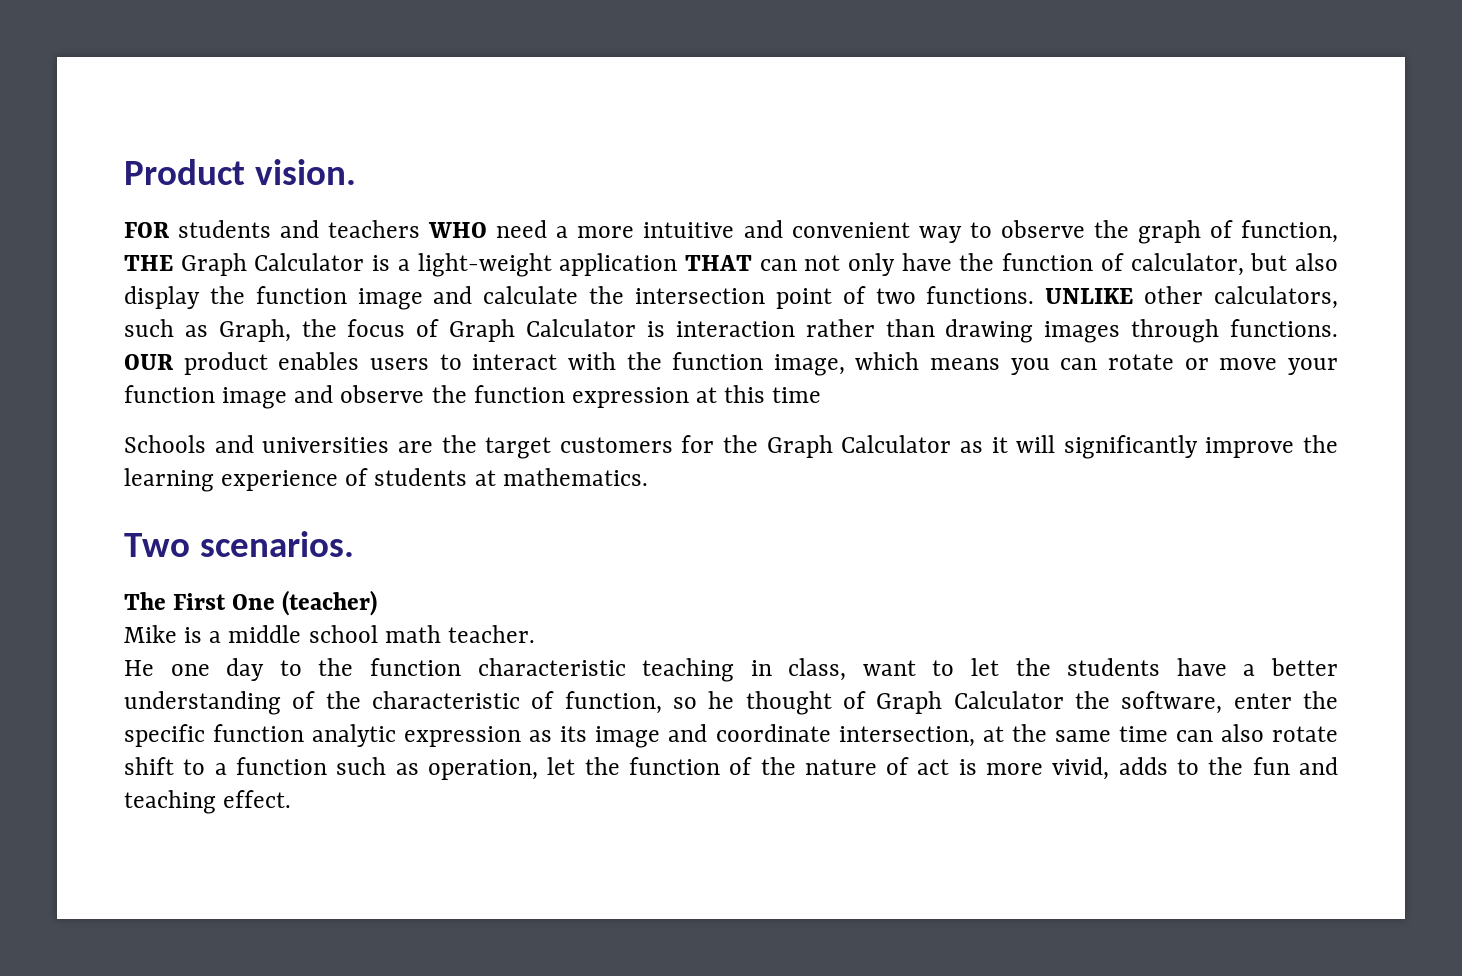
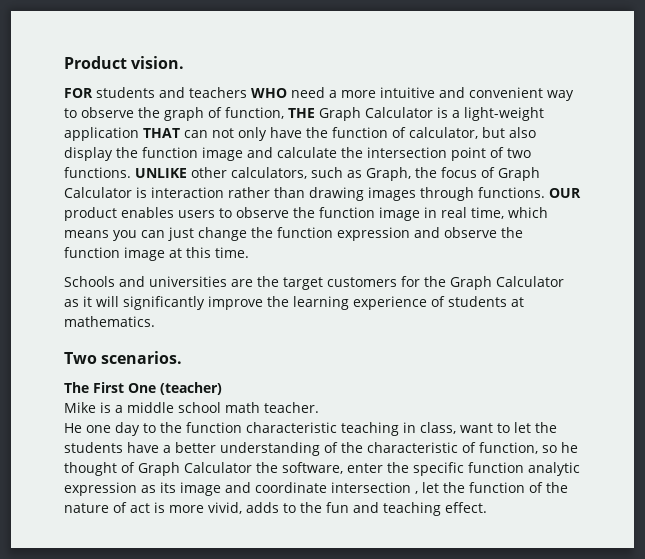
- OUR product enables users to interact with the function image, which means you can rotate or move your function image and observe the function expression at this time
+ OUR product enables users to observe the function image in real time, which means you can just change the function expression and observe the function image at this time.
- He one day to the function characteristic teaching in class, want to let the students have a better understanding of the characteristic of function, so he thought of Graph Calculator the software, enter the specific function analytic expression as its image and coordinate intersection, at the same time can also rotate shift to a function such as operation, let the function of the nature of act is more vivid, adds to the fun and teaching effect.
+ He one day to the function characteristic teaching in class, want to let the students have a better understanding of the characteristic of function, so he thought of Graph Calculator the software, enter the specific function analytic expression as its image and coordinate intersection , let the function of the nature of act is more vivid, adds to the fun and teaching effect.

